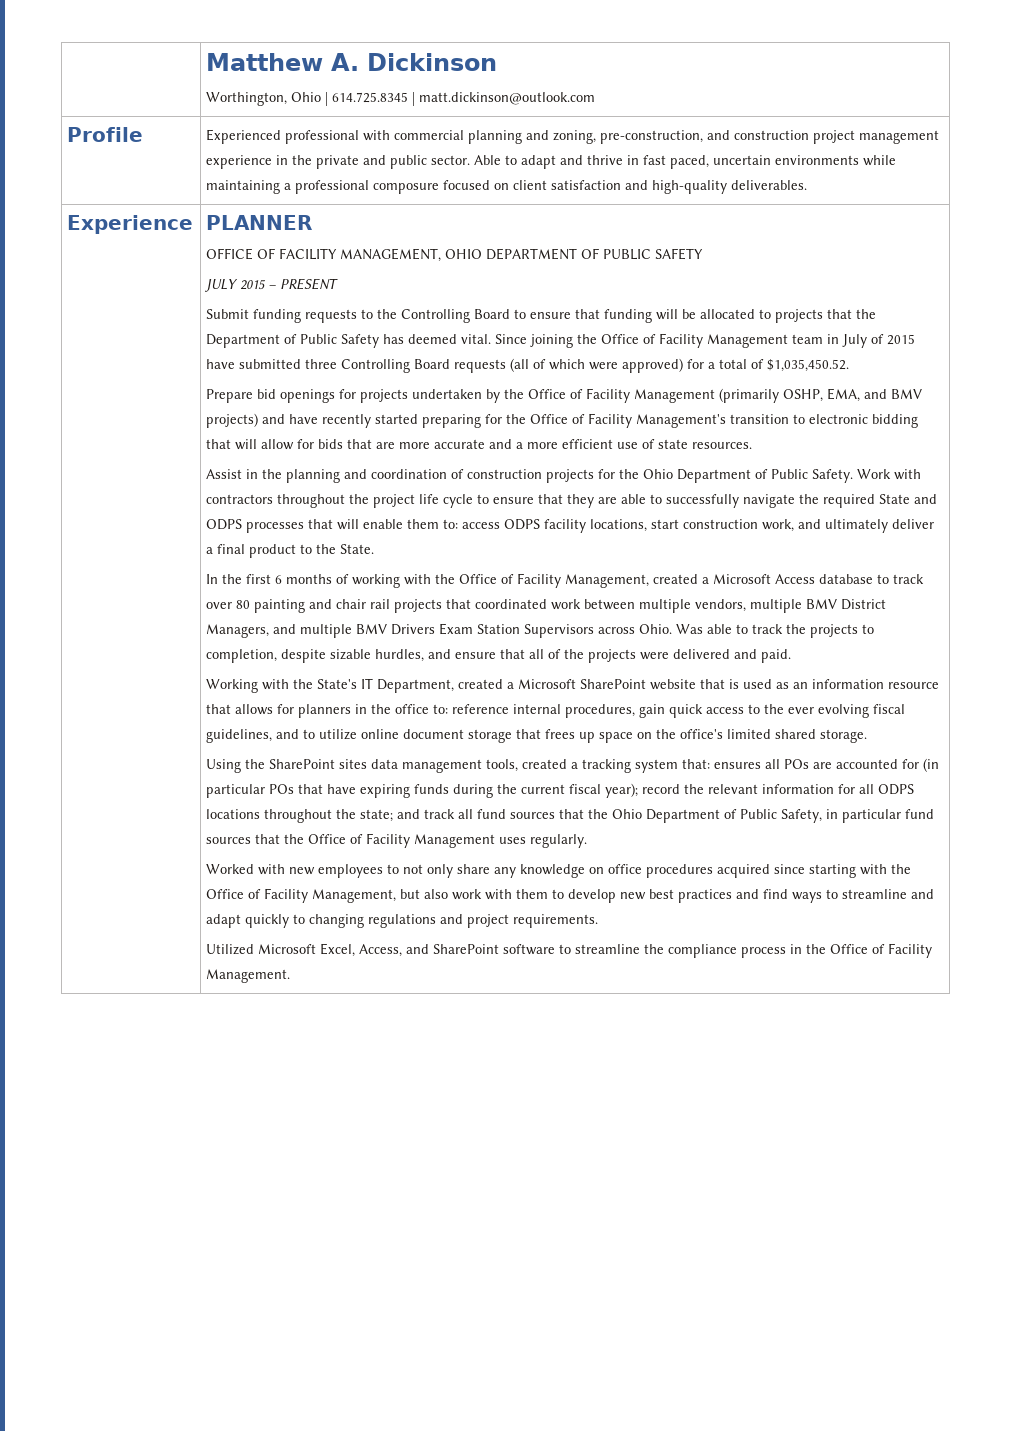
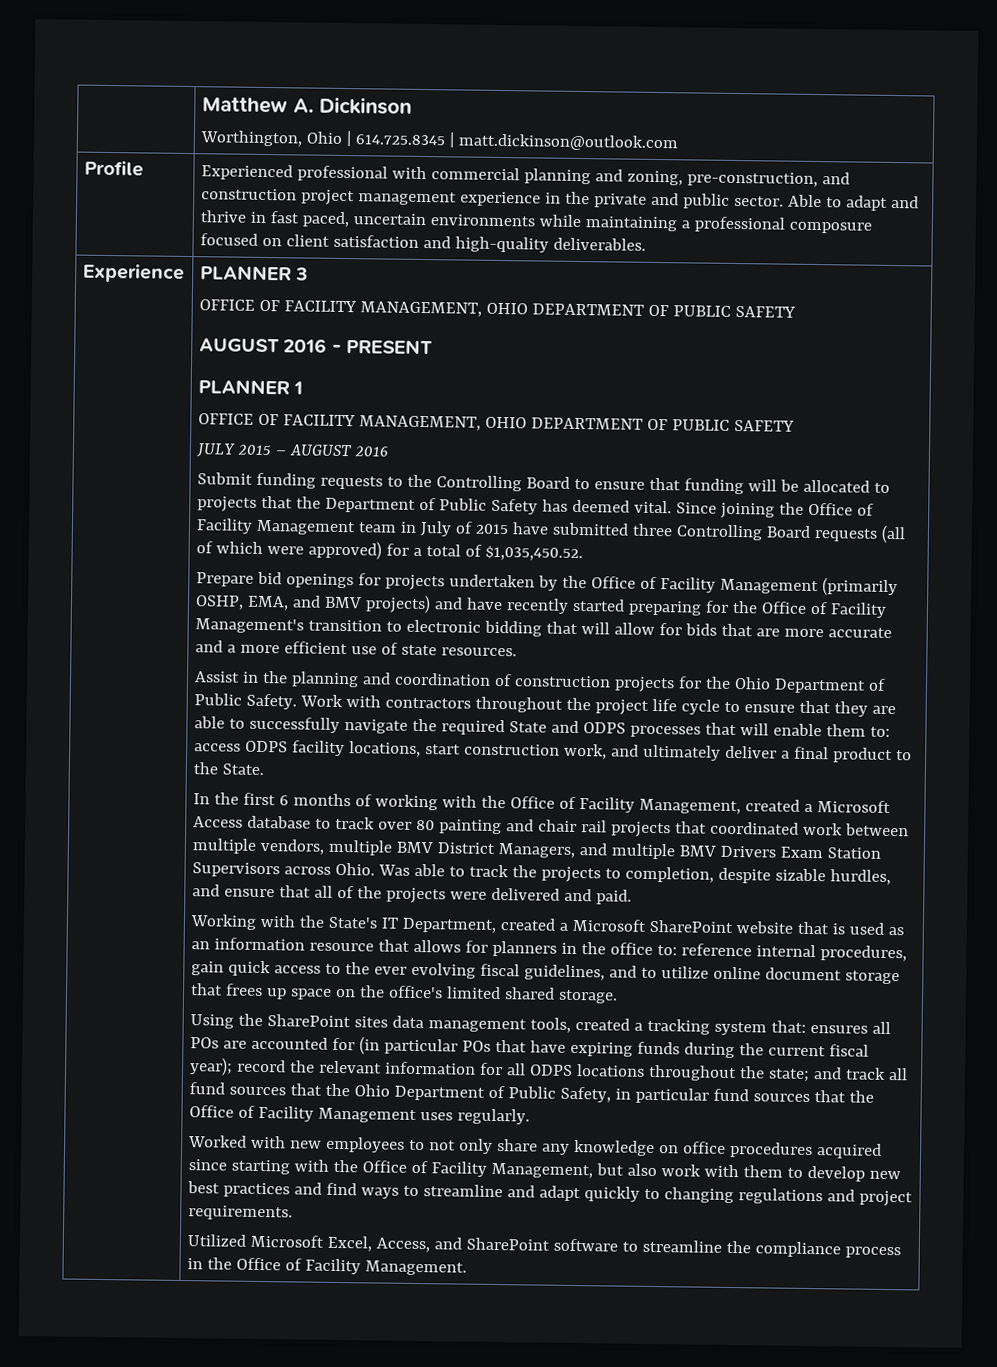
- PLANNER
+ PLANNER 3
+ OFFICE OF FACILITY MANAGEMENT, OHIO DEPARTMENT OF PUBLIC SAFETY
+ AUGUST 2016 - PRESENT
+ PLANNER 1
- JULY 2015 – PRESENT
+ JULY 2015 – AUGUST 2016

